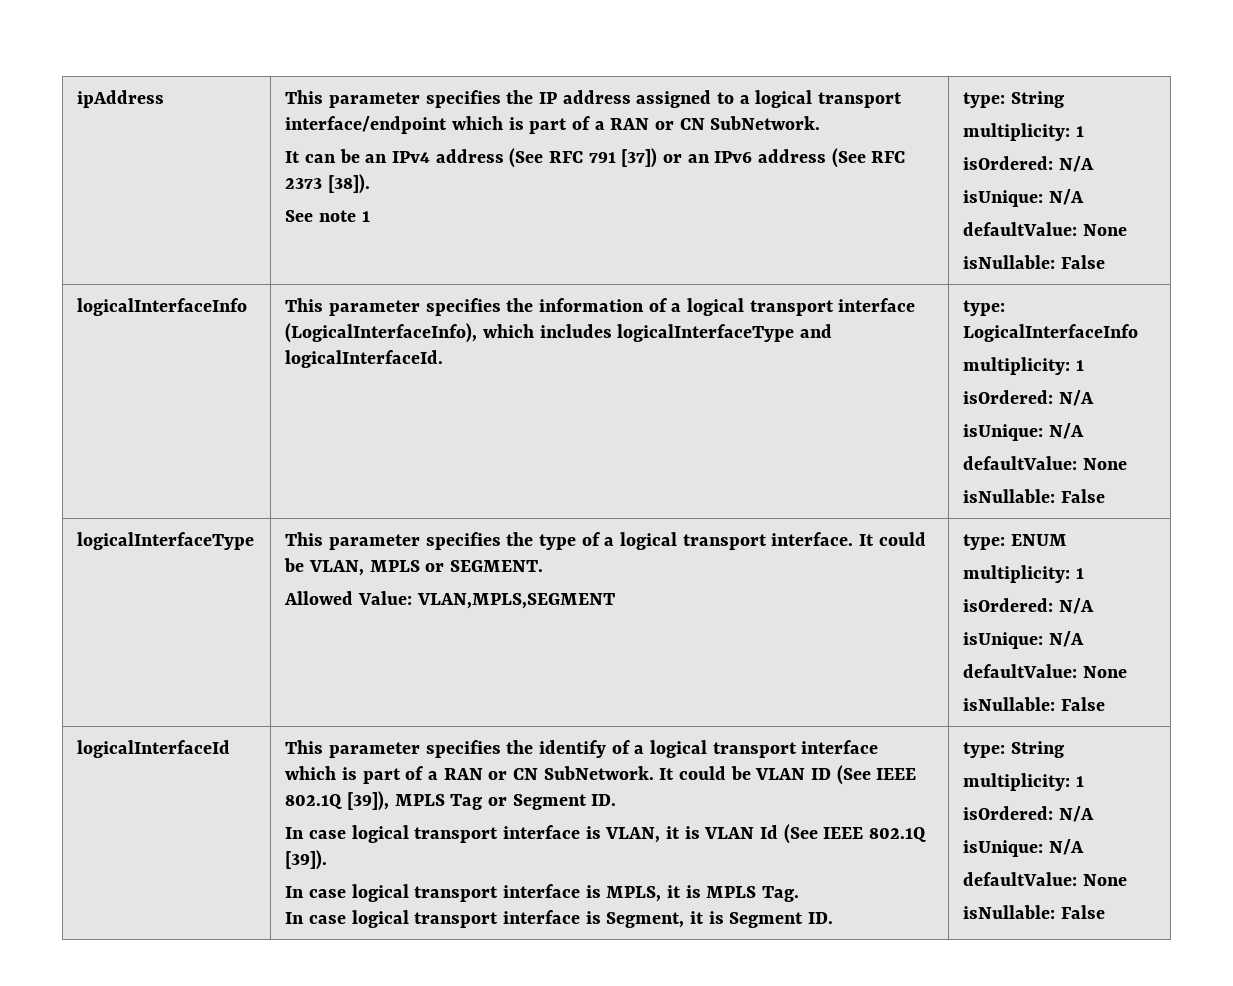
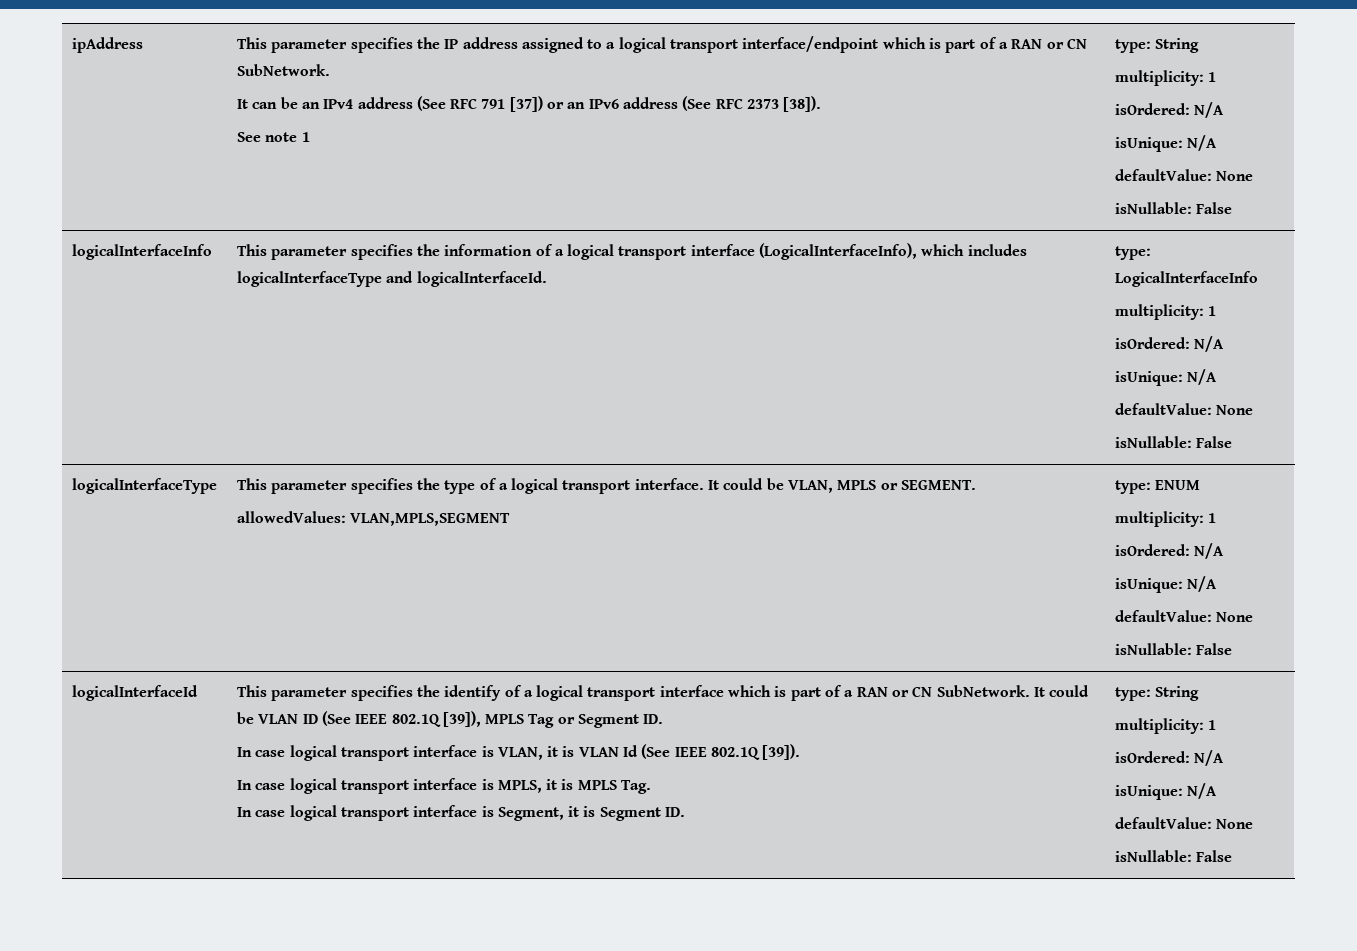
  logicalInterfaceType | This parameter specifies the type of a logical transport interface. It could be VLAN, MPLS or SEGMENT.
- Allowed Value: VLAN,MPLS,SEGMENT | type: ENUM
+ allowedValues: VLAN,MPLS,SEGMENT | type: ENUM

